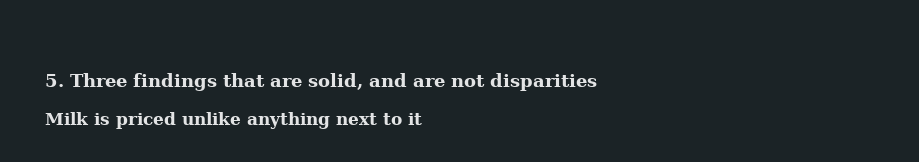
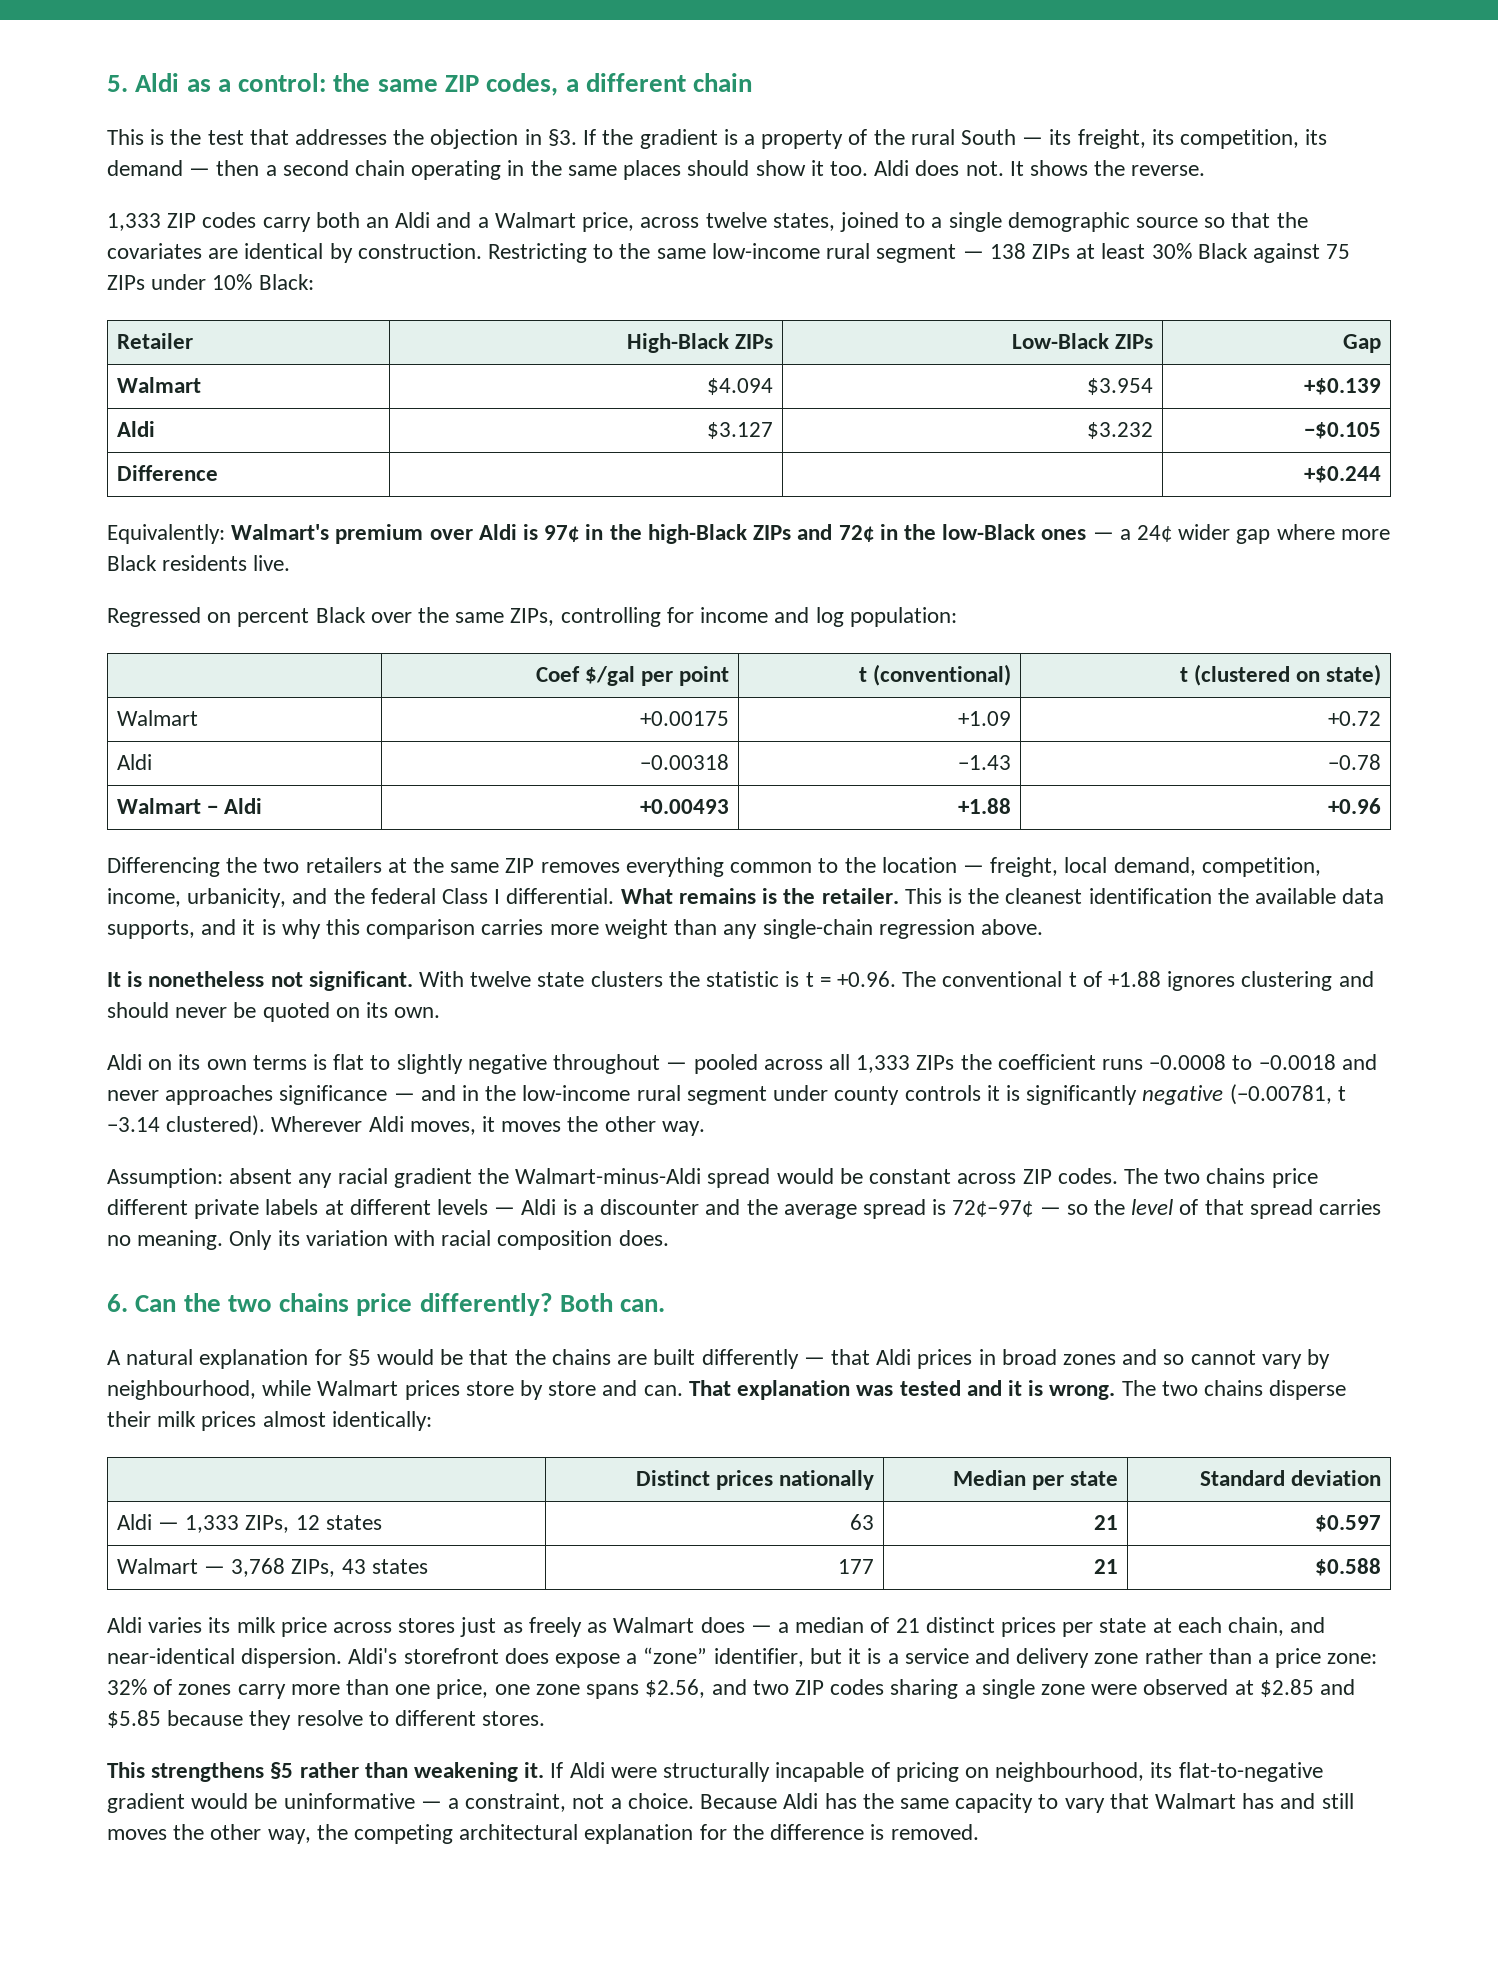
- 5. Three findings that are solid, and are not disparities
- Milk is priced unlike anything next to it
+ 5. Aldi as a control: the same ZIP codes, a different chain
+ This is the test that addresses the objection in §3. If the gradient is a property of the rural South — its freight, its competition, its demand — then a second chain operating in the same places should show it too. Aldi does not. It shows the reverse.
+ 1,333 ZIP codes carry both an Aldi and a Walmart price, across twelve states, joined to a single demographic source so that the covariates are identical by construction. Restricting to the same low-income rural segment — 138 ZIPs at least 30% Black against 75 ZIPs under 10% Black:
+ Retailer | High-Black ZIPs | Low-Black ZIPs | Gap
+ Walmart | $4.094 | $3.954 | +$0.139
+ Aldi | $3.127 | $3.232 | −$0.105
+ Difference | | | +$0.244
+ Equivalently: Walmart's premium over Aldi is 97¢ in the high-Black ZIPs and 72¢ in the low-Black ones — a 24¢ wider gap where more Black residents live.
+ Regressed on percent Black over the same ZIPs, controlling for income and log population:
+ | Coef $/gal per point | t (conventional) | t (clustered on state)
+ Walmart | +0.00175 | +1.09 | +0.72
+ Aldi | −0.00318 | −1.43 | −0.78
+ Walmart − Aldi | +0.00493 | +1.88 | +0.96
+ Differencing the two retailers at the same ZIP removes everything common to the location — freight, local demand, competition, income, urbanicity, and the federal Class I differential. What remains is the retailer. This is the cleanest identification the available data supports, and it is why this comparison carries more weight than any single-chain regression above.
+ It is nonetheless not significant. With twelve state clusters the statistic is t = +0.96. The conventional t of +1.88 ignores clustering and should never be quoted on its own.
+ Aldi on its own terms is flat to slightly negative throughout — pooled across all 1,333 ZIPs the coefficient runs −0.0008 to −0.0018 and never approaches significance — and in the low-income rural segment under county controls it is significantly negative (−0.00781, t −3.14 clustered). Wherever Aldi moves, it moves the other way.
+ Assumption: absent any racial gradient the Walmart-minus-Aldi spread would be constant across ZIP codes. The two chains price different private labels at different levels — Aldi is a discounter and the average spread is 72¢–97¢ — so the level of that spread carries no meaning. Only its variation with racial composition does.
+ 6. Can the two chains price differently? Both can.
+ A natural explanation for §5 would be that the chains are built differently — that Aldi prices in broad zones and so cannot vary by neighbourhood, while Walmart prices store by store and can. That explanation was tested and it is wrong. The two chains disperse their milk prices almost identically:
+ | Distinct prices nationally | Median per state | Standard deviation
+ Aldi — 1,333 ZIPs, 12 states | 63 | 21 | $0.597
+ Walmart — 3,768 ZIPs, 43 states | 177 | 21 | $0.588
+ Aldi varies its milk price across stores just as freely as Walmart does — a median of 21 distinct prices per state at each chain, and near-identical dispersion. Aldi's storefront does expose a “zone” identifier, but it is a service and delivery zone rather than a price zone: 32% of zones carry more than one price, one zone spans $2.56, and two ZIP codes sharing a single zone were observed at $2.85 and $5.85 because they resolve to different stores.
+ This strengthens §5 rather than weakening it. If Aldi were structurally incapable of pricing on neighbourhood, its flat-to-negative gradient would be uninformative — a constraint, not a choice. Because Aldi has the same capacity to vary that Walmart has and still moves the other way, the competing architectural explanation for the difference is removed.

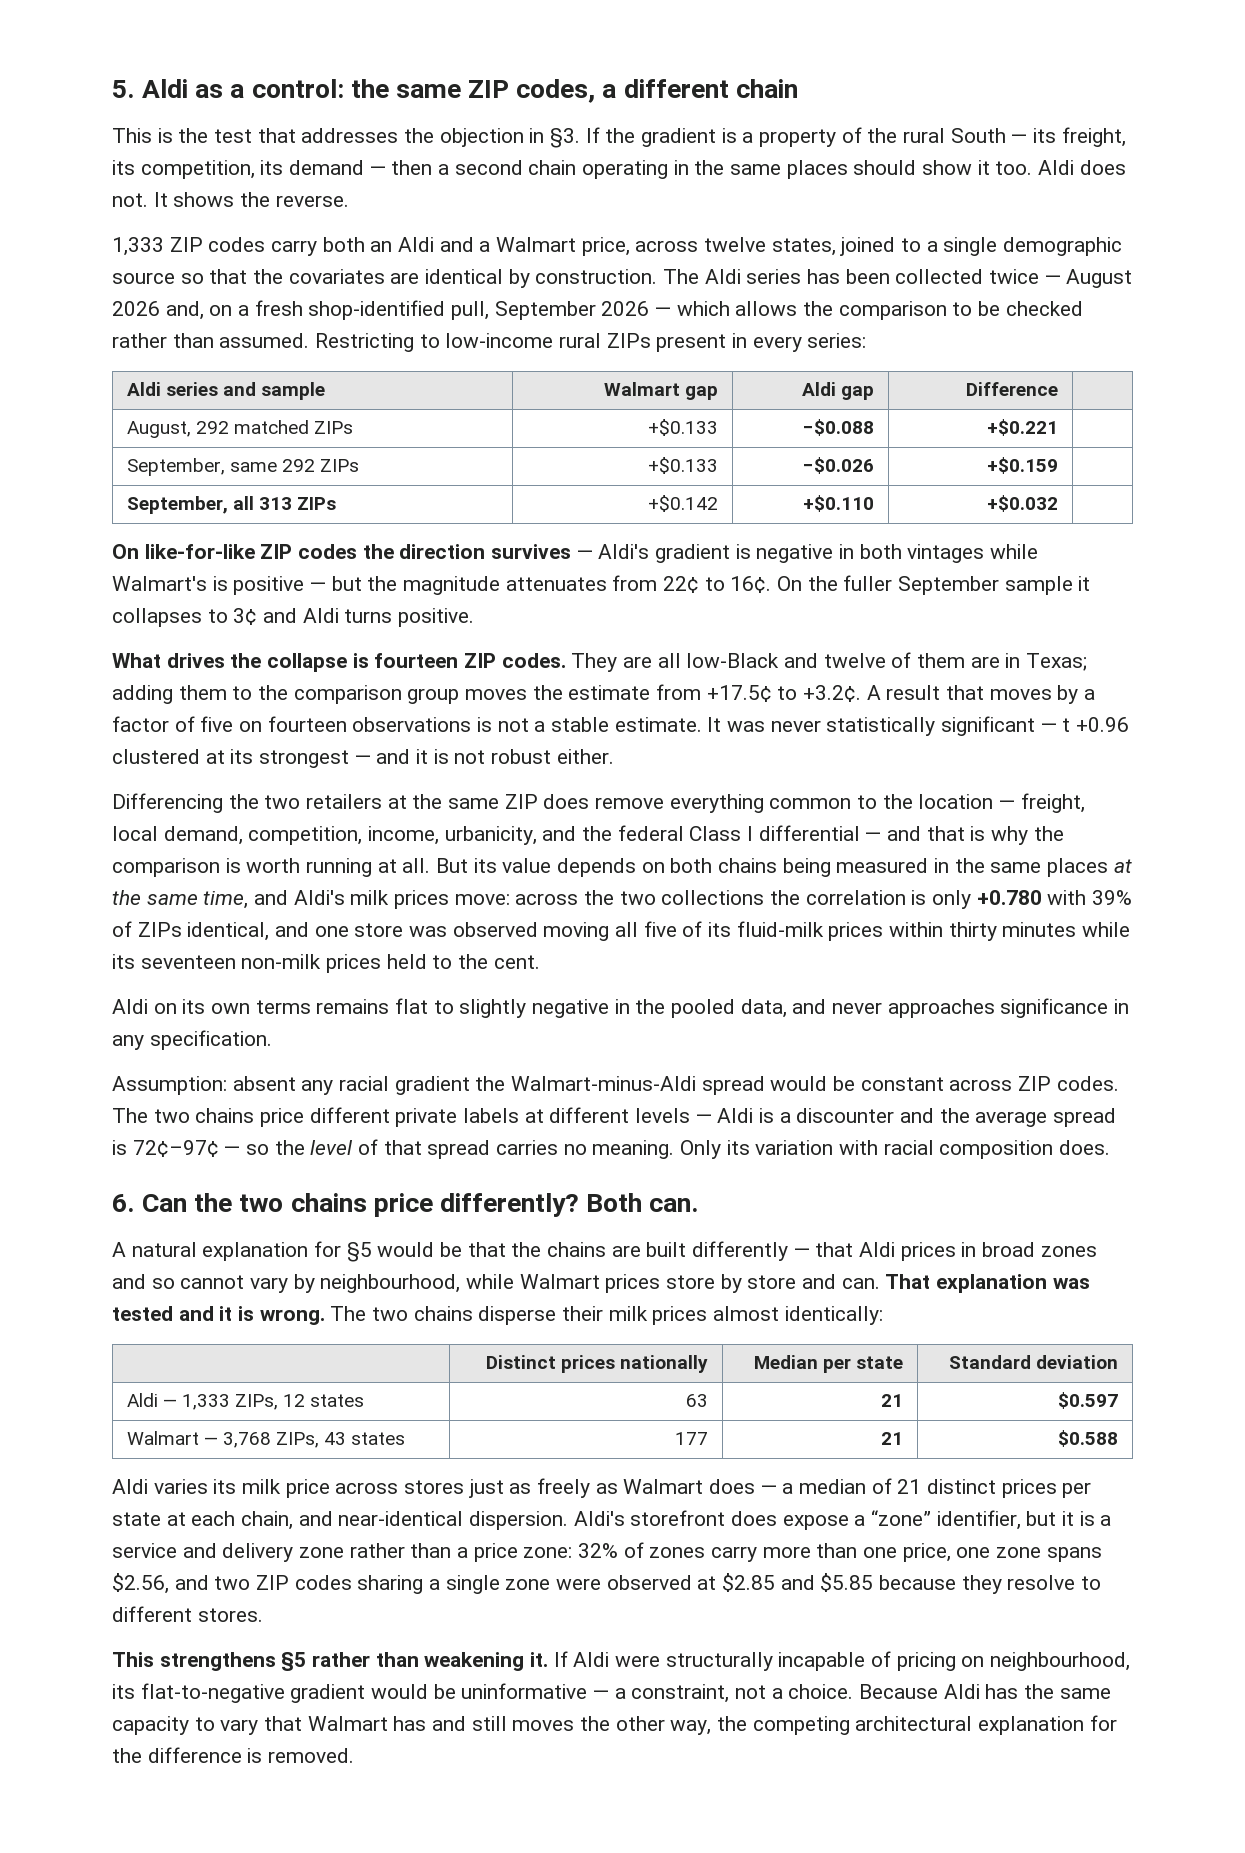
- Restricting to the same low-income rural segment — 138 ZIPs at least 30% Black against 75 ZIPs under 10% Black:
- Retailer | High-Black ZIPs | Low-Black ZIPs | Gap
- Walmart | $4.094 | $3.954 | +$0.139
- Aldi | $3.127 | $3.232 | −$0.105
- Difference | | | +$0.244
- Equivalently: Walmart's premium over Aldi is 97¢ in the high-Black ZIPs and 72¢ in the low-Black ones — a 24¢ wider gap where more Black residents live.
- Regressed on percent Black over the same ZIPs, controlling for income and log population:
- | Coef $/gal per point | t (conventional) | t (clustered on state)
- Walmart | +0.00175 | +1.09 | +0.72
- Aldi | −0.00318 | −1.43 | −0.78
- Walmart − Aldi | +0.00493 | +1.88 | +0.96
+ The Aldi series has been collected twice — August 2026 and, on a fresh shop-identified pull, September 2026 — which allows the comparison to be checked rather than assumed. Restricting to low-income rural ZIPs present in every series:
+ Aldi series and sample | Walmart gap | Aldi gap | Difference |
+ August, 292 matched ZIPs | +$0.133 | −$0.088 | +$0.221 |
+ September, same 292 ZIPs | +$0.133 | −$0.026 | +$0.159 |
+ September, all 313 ZIPs | +$0.142 | +$0.110 | +$0.032 |
+ On like-for-like ZIP codes the direction survives — Aldi's gradient is negative in both vintages while Walmart's is positive — but the magnitude attenuates from 22¢ to 16¢. On the fuller September sample it collapses to 3¢ and Aldi turns positive.
+ What drives the collapse is fourteen ZIP codes. They are all low-Black and twelve of them are in Texas; adding them to the comparison group moves the estimate from +17.5¢ to +3.2¢. A result that moves by a factor of five on fourteen observations is not a stable estimate. It was never statistically significant — t +0.96 clustered at its strongest — and it is not robust either.
- Differencing the two retailers at the same ZIP removes everything common to the location — freight, local demand, competition, income, urbanicity, and the federal Class I differential. What remains is the retailer. This is the cleanest identification the available data supports, and it is why this comparison carries more weight than any single-chain regression above.
- It is nonetheless not significant. With twelve state clusters the statistic is t = +0.96. The conventional t of +1.88 ignores clustering and should never be quoted on its own.
+ Differencing the two retailers at the same ZIP does remove everything common to the location — freight, local demand, competition, income, urbanicity, and the federal Class I differential — and that is why the comparison is worth running at all. But its value depends on both chains being measured in the same places at the same time, and Aldi's milk prices move: across the two collections the correlation is only +0.780 with 39% of ZIPs identical, and one store was observed moving all five of its fluid-milk prices within thirty minutes while its seventeen non-milk prices held to the cent.
- Aldi on its own terms is flat to slightly negative throughout — pooled across all 1,333 ZIPs the coefficient runs −0.0008 to −0.0018 and never approaches significance — and in the low-income rural segment under county controls it is significantly negative (−0.00781, t −3.14 clustered). Wherever Aldi moves, it moves the other way.
+ Aldi on its own terms remains flat to slightly negative in the pooled data, and never approaches significance in any specification.

